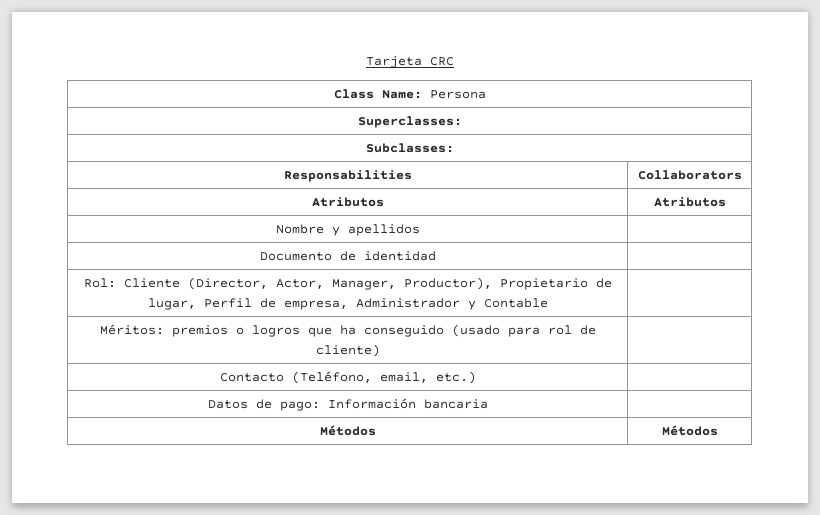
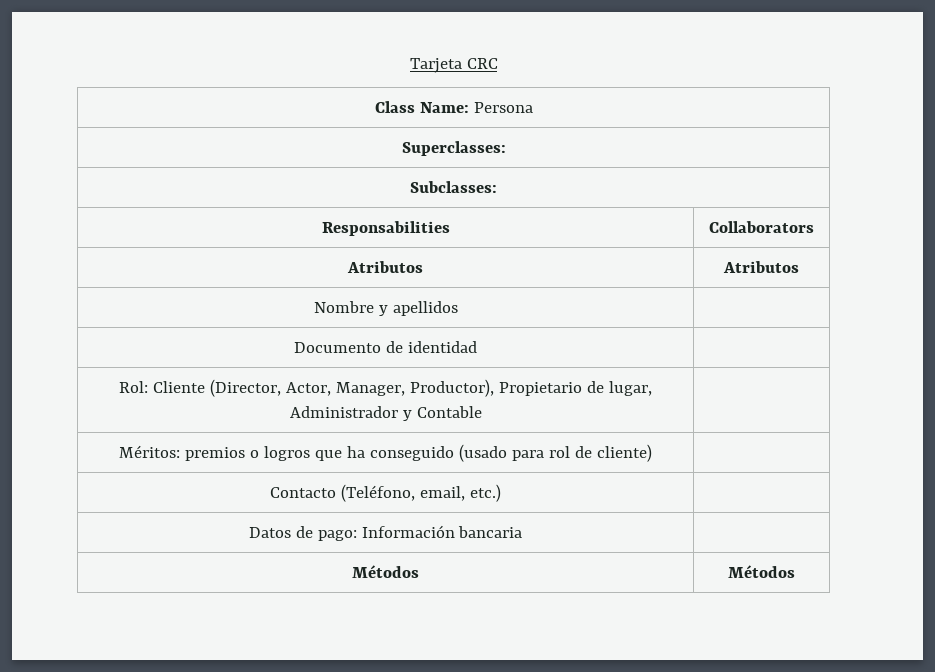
- Rol: Cliente (Director, Actor, Manager, Productor), Propietario de lugar, Perfil de empresa, Administrador y Contable |
+ Rol: Cliente (Director, Actor, Manager, Productor), Propietario de lugar, Administrador y Contable |

